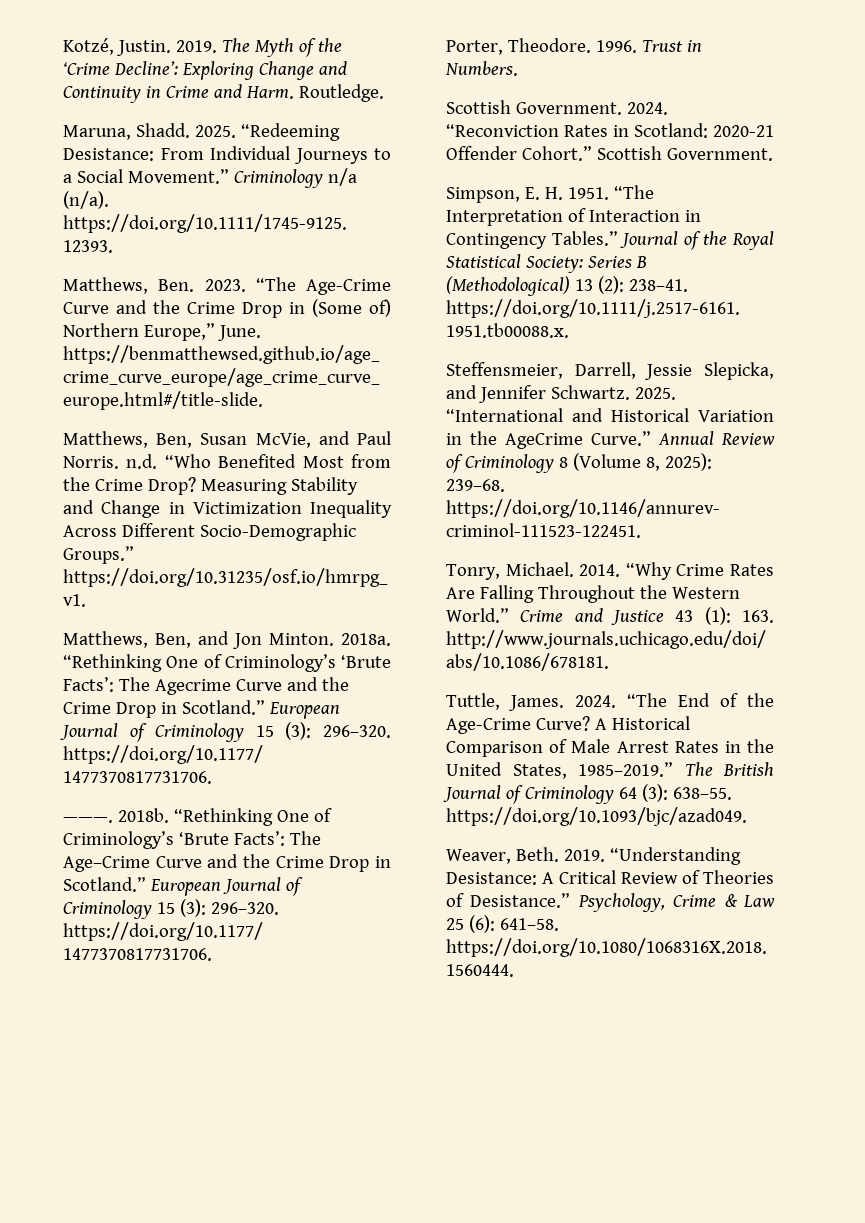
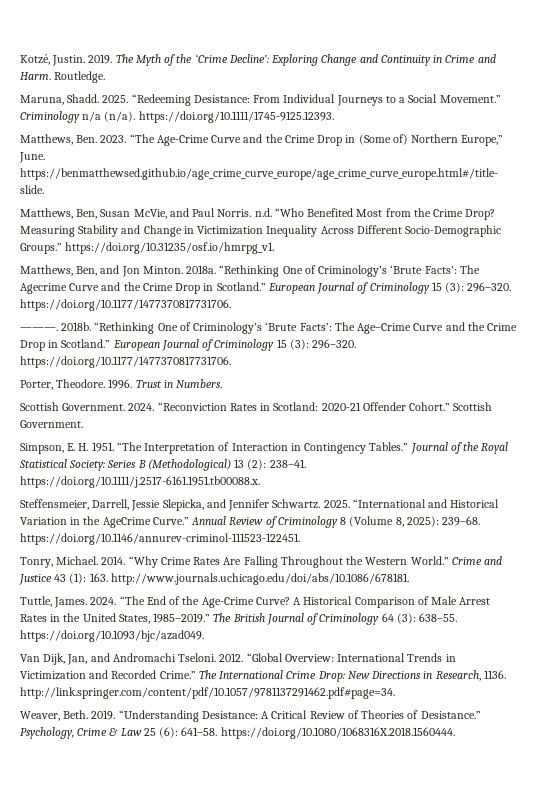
+ Van Dijk, Jan, and Andromachi Tseloni. 2012. “Global Overview: International Trends in Victimization and Recorded Crime.” The International Crime Drop: New Directions in Research, 1136. http://link.springer.com/content/pdf/10.1057/9781137291462.pdf#page=34.

